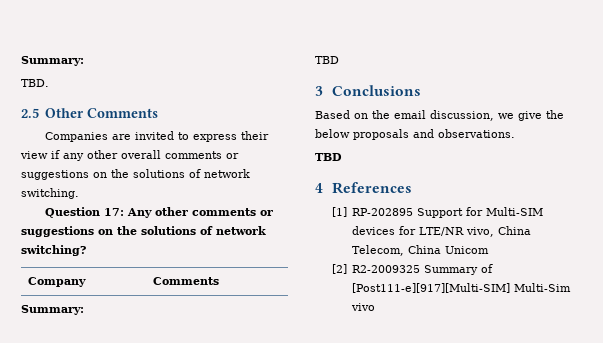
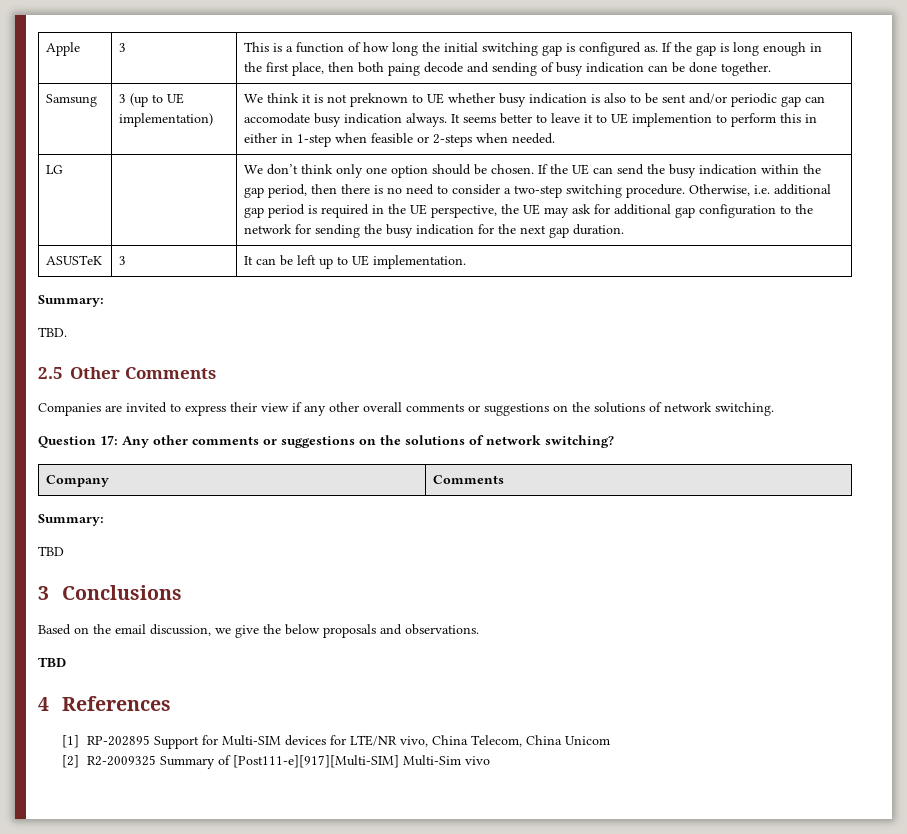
+ Apple | 3 | This is a function of how long the initial switching gap is configured as. If the gap is long enough in the first place, then both paing decode and sending of busy indication can be done together.
+ Samsung | 3 (up to UE implementation) | We think it is not preknown to UE whether busy indication is also to be sent and/or periodic gap can accomodate busy indication always. It seems better to leave it to UE implemention to perform this in either in 1-step when feasible or 2-steps when needed.
+ LG | | We don’t think only one option should be chosen. If the UE can send the busy indication within the gap period, then there is no need to consider a two-step switching procedure. Otherwise, i.e. additional gap period is required in the UE perspective, the UE may ask for additional gap configuration to the network for sending the busy indication for the next gap duration.
+ ASUSTeK | 3 | It can be left up to UE implementation.

